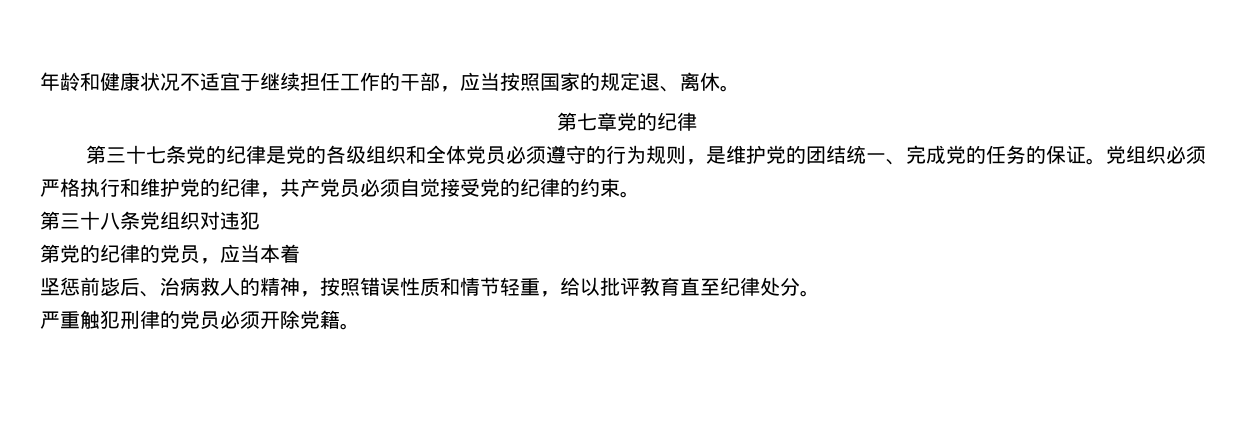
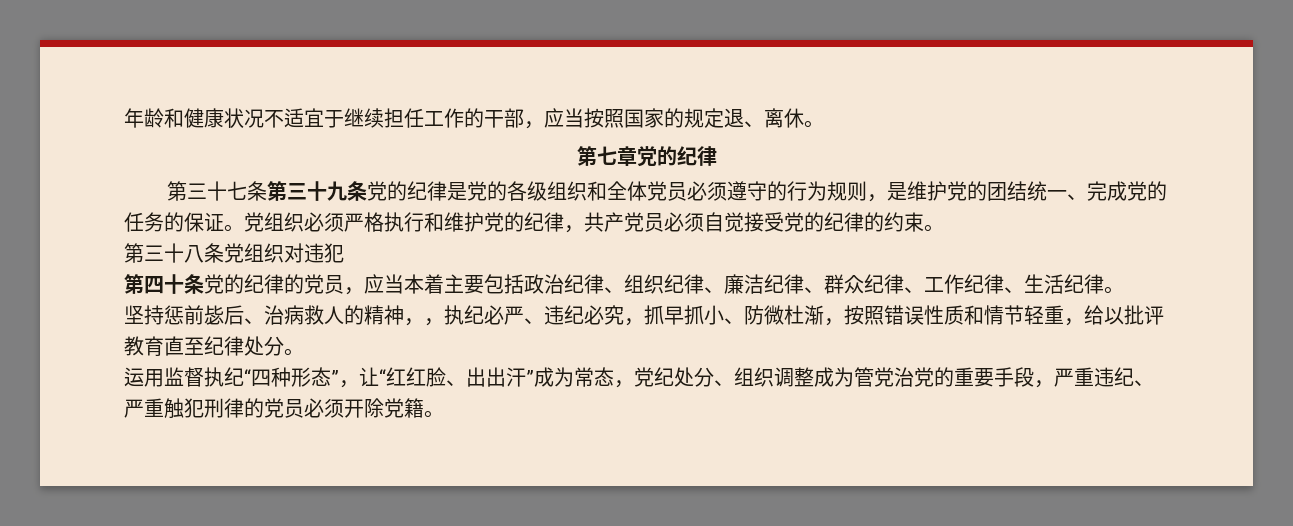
- 第三十七条党的纪律是党的各级组织和全体党员必须遵守的行为规则，是维护党的团结统一、完成党的任务的保证。
+ 第三十七条第三十九条党的纪律是党的各级组织和全体党员必须遵守的行为规则，是维护党的团结统一、完成党的任务的保证。
- 第党的纪律的党员，应当本着
+ 第四十条党的纪律的党员，应当本着主要包括政治纪律、组织纪律、廉洁纪律、群众纪律、工作纪律、生活纪律。
- 坚惩前毖后、治病救人的精神，按照错误性质和情节轻重，给以批评教育直至纪律处分。
+ 坚持惩前毖后、治病救人的精神，，执纪必严、违纪必究，抓早抓小、防微杜渐，按照错误性质和情节轻重，给以批评教育直至纪律处分。
- 严重触犯刑律的党员必须开除党籍。
+ 运用监督执纪“四种形态”，让“红红脸、出出汗”成为常态，党纪处分、组织调整成为管党治党的重要手段，严重违纪、严重触犯刑律的党员必须开除党籍。

